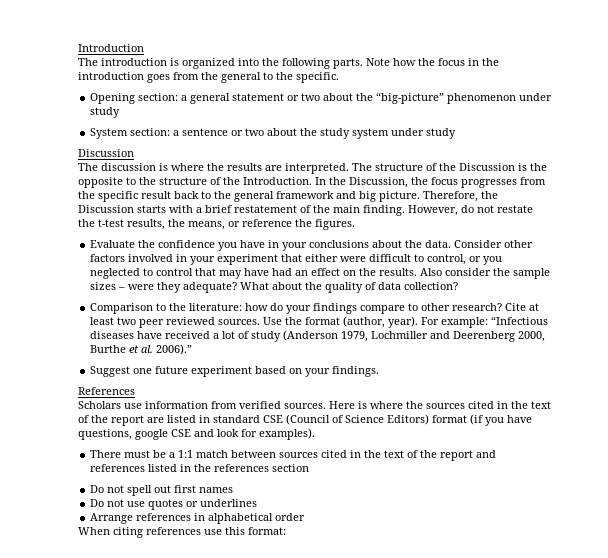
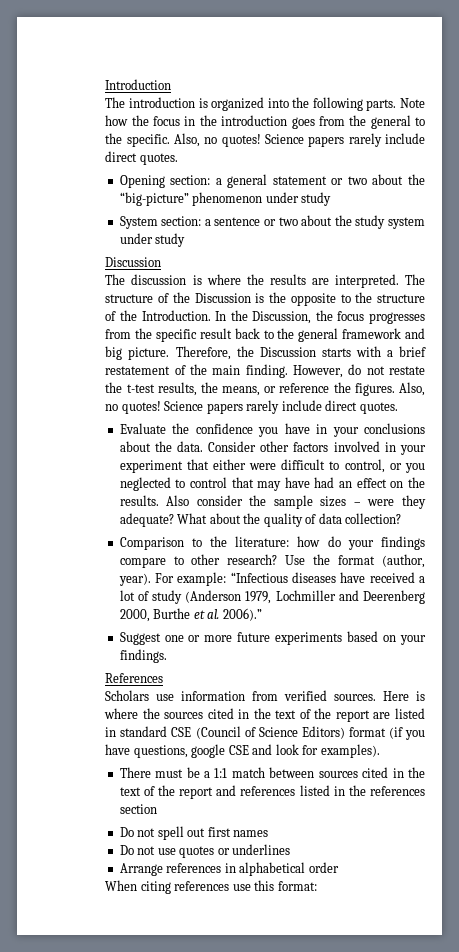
- Note how the focus in the introduction goes from the general to the specific.
+ Note how the focus in the introduction goes from the general to the specific. Also, no quotes! Science papers rarely include direct quotes.
- However, do not restate the t-test results, the means, or reference the figures.
+ However, do not restate the t-test results, the means, or reference the figures. Also, no quotes! Science papers rarely include direct quotes.
- Cite at least two peer reviewed sources.
- Suggest one future experiment based on your findings.
+ Suggest one or more future experiments based on your findings.

